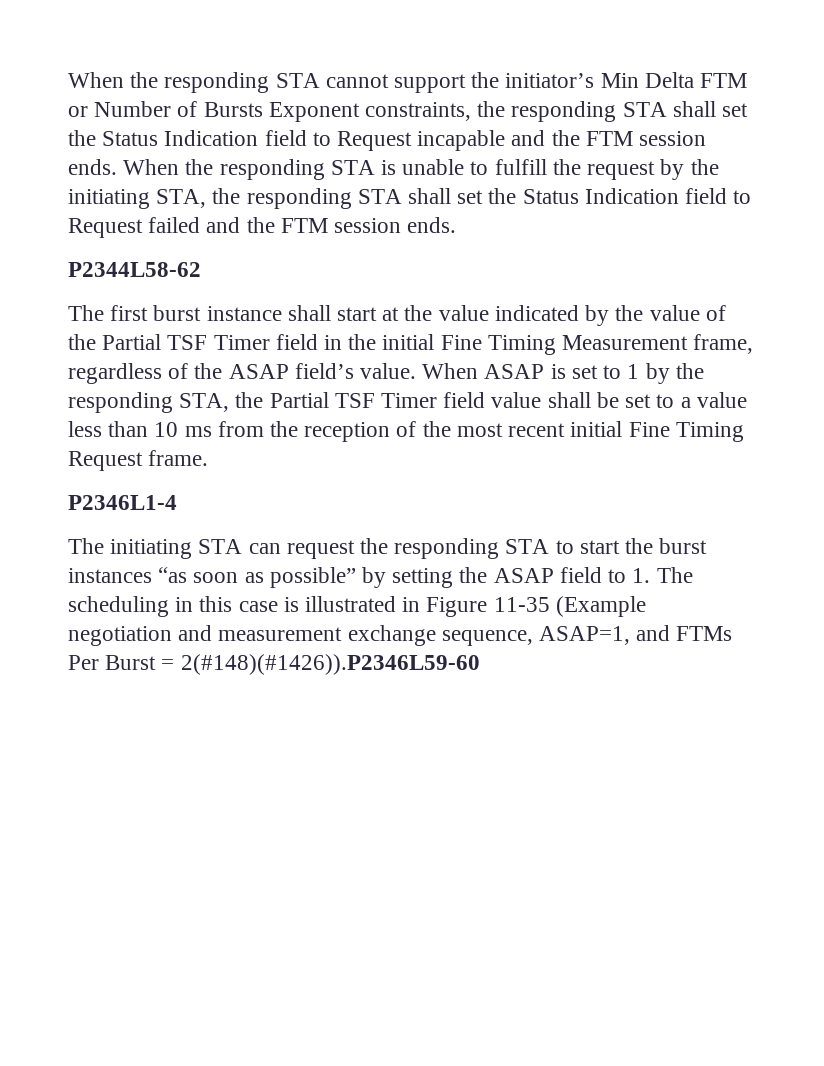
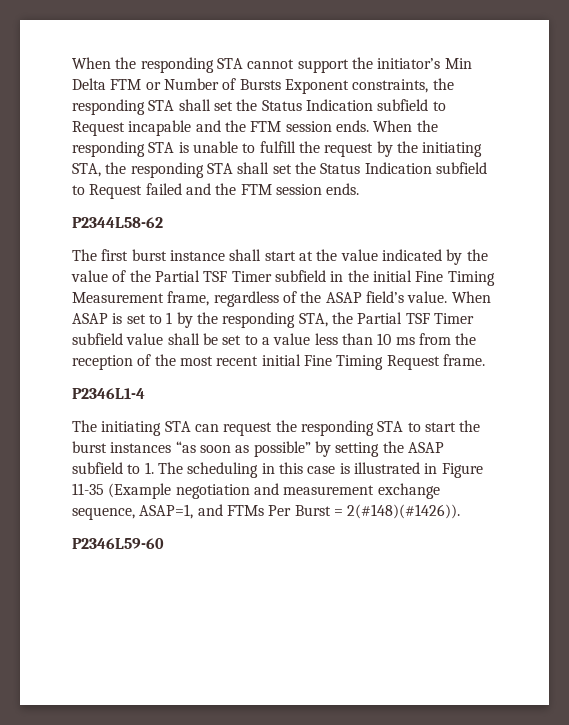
- When the responding STA cannot support the initiator’s Min Delta FTM or Number of Bursts Exponent constraints, the responding STA shall set the Status Indication field to Request incapable and the FTM session ends.
+ When the responding STA cannot support the initiator’s Min Delta FTM or Number of Bursts Exponent constraints, the responding STA shall set the Status Indication subfield to Request incapable and the FTM session ends.
- When the responding STA is unable to fulfill the request by the initiating STA, the responding STA shall set the Status Indication field to Request failed and the FTM session ends.
+ When the responding STA is unable to fulfill the request by the initiating STA, the responding STA shall set the Status Indication subfield to Request failed and the FTM session ends.
- The first burst instance shall start at the value indicated by the value of the Partial TSF Timer field in the initial Fine Timing Measurement frame, regardless of the ASAP field’s value.
+ The first burst instance shall start at the value indicated by the value of the Partial TSF Timer subfield in the initial Fine Timing Measurement frame, regardless of the ASAP field’s value.
- When ASAP is set to 1 by the responding STA, the Partial TSF Timer field value shall be set to a value less than 10 ms from the reception of the most recent initial Fine Timing Request frame.
+ When ASAP is set to 1 by the responding STA, the Partial TSF Timer subfield value shall be set to a value less than 10 ms from the reception of the most recent initial Fine Timing Request frame.
- The initiating STA can request the responding STA to start the burst instances “as soon as possible” by setting the ASAP field to 1. The scheduling in this case is illustrated in Figure 11-35 (Example negotiation and measurement exchange sequence, ASAP=1, and FTMs Per Burst = 2(#148)(#1426)).P2346L59-60
+ The initiating STA can request the responding STA to start the burst instances “as soon as possible” by setting the ASAP subfield to 1. The scheduling in this case is illustrated in Figure 11-35 (Example negotiation and measurement exchange sequence, ASAP=1, and FTMs Per Burst = 2(#148)(#1426)).
+ P2346L59-60

